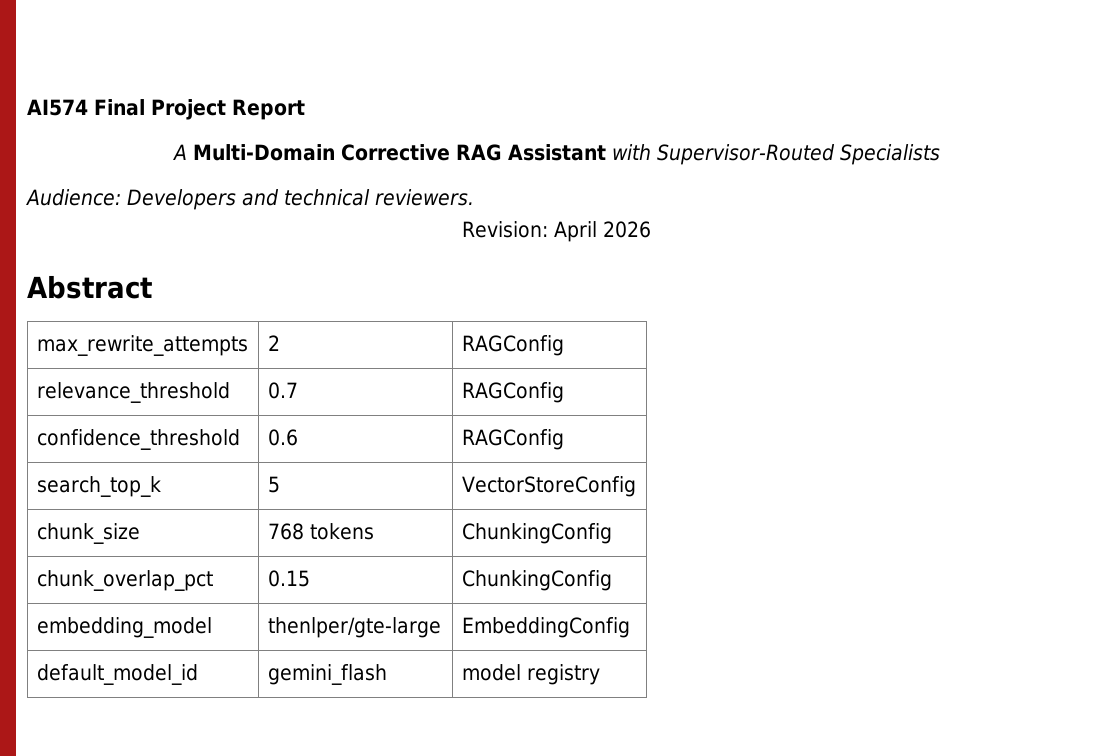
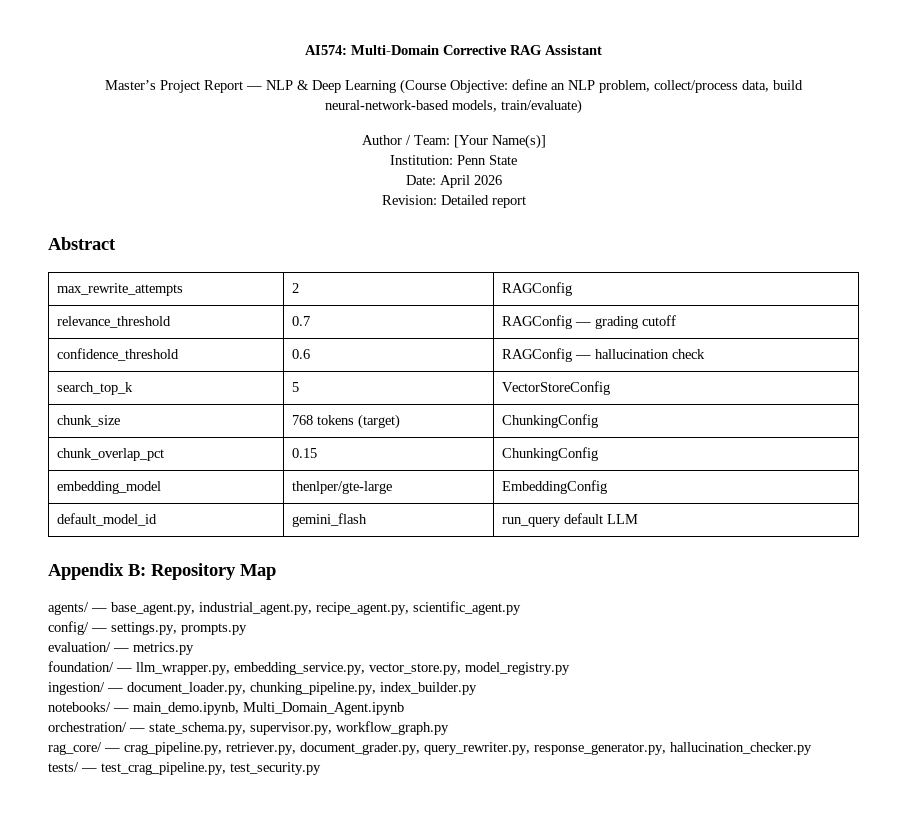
- AI574 Final Project Report
- A Multi-Domain Corrective RAG Assistant with Supervisor-Routed Specialists
- Audience: Developers and technical reviewers.
+ AI574: Multi-Domain Corrective RAG Assistant
+ Master’s Project Report — NLP & Deep Learning (Course Objective: define an NLP problem, collect/process data, build neural-network-based models, train/evaluate)
+ Author / Team: [Your Name(s)]
+ Institution: Penn State
+ Date: April 2026
- Revision: April 2026
+ Revision: Detailed report
- relevance_threshold | 0.7 | RAGConfig
+ relevance_threshold | 0.7 | RAGConfig — grading cutoff
- confidence_threshold | 0.6 | RAGConfig
+ confidence_threshold | 0.6 | RAGConfig — hallucination check
- chunk_size | 768 tokens | ChunkingConfig
+ chunk_size | 768 tokens (target) | ChunkingConfig
- default_model_id | gemini_flash | model registry
+ default_model_id | gemini_flash | run_query default LLM
+ Appendix B: Repository Map
+ agents/ — base_agent.py, industrial_agent.py, recipe_agent.py, scientific_agent.py
+ config/ — settings.py, prompts.py
+ evaluation/ — metrics.py
+ foundation/ — llm_wrapper.py, embedding_service.py, vector_store.py, model_registry.py
+ ingestion/ — document_loader.py, chunking_pipeline.py, index_builder.py
+ notebooks/ — main_demo.ipynb, Multi_Domain_Agent.ipynb
+ orchestration/ — state_schema.py, supervisor.py, workflow_graph.py
+ rag_core/ — crag_pipeline.py, retriever.py, document_grader.py, query_rewriter.py, response_generator.py, hallucination_checker.py
+ tests/ — test_crag_pipeline.py, test_security.py

